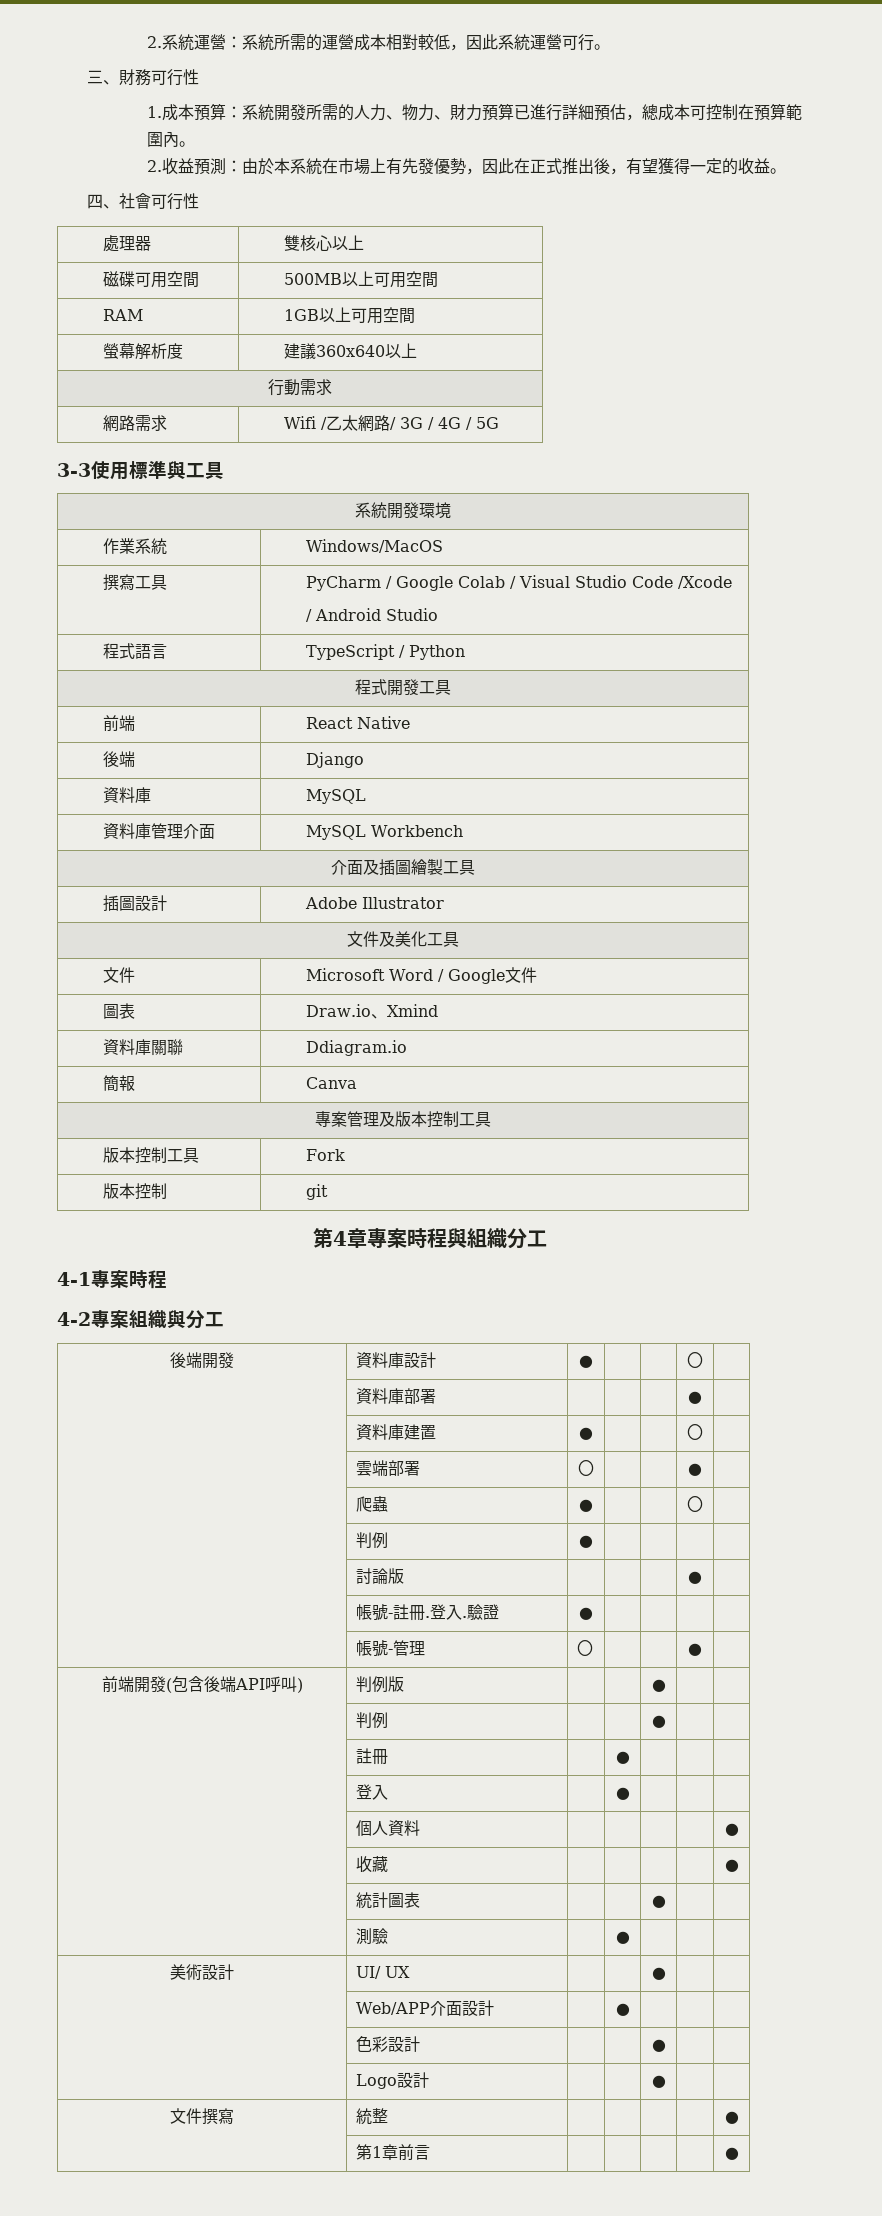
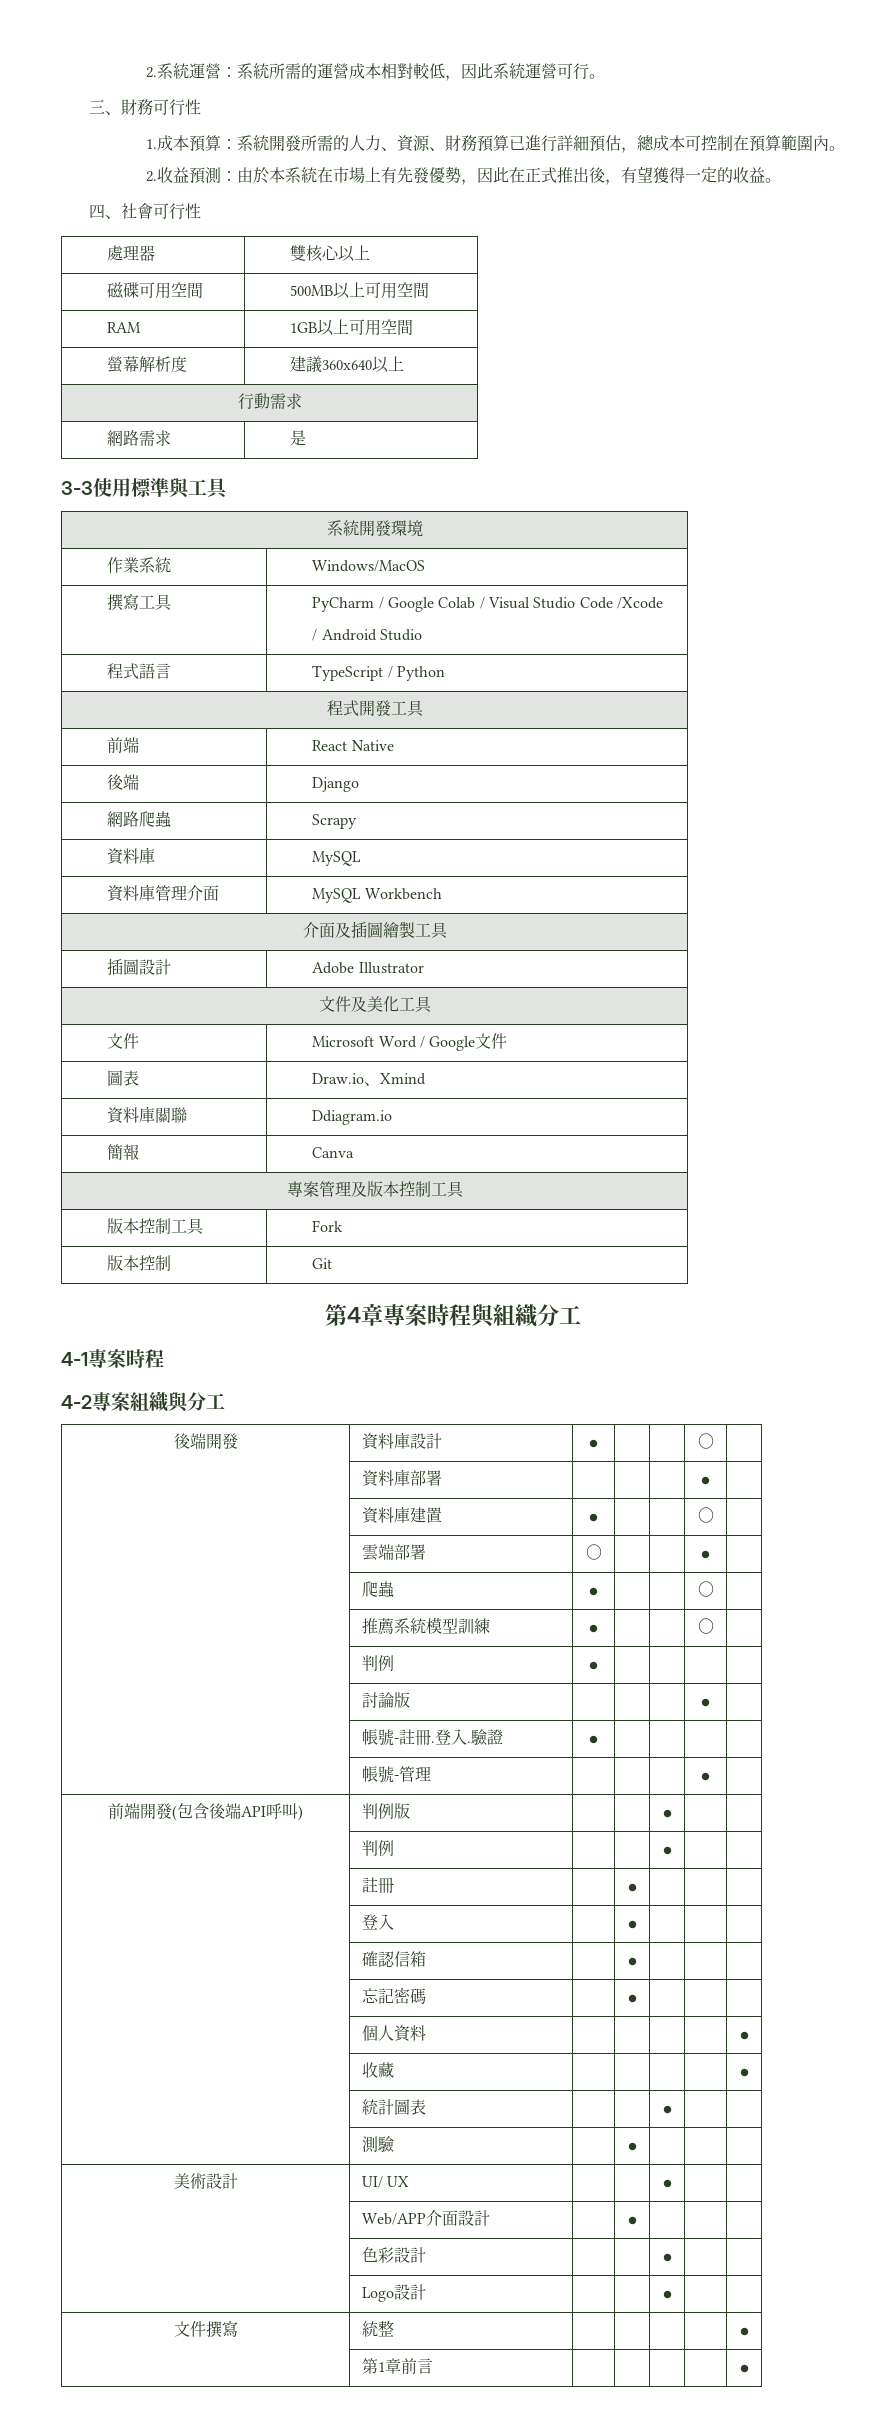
- 1.成本預算：系統開發所需的人力、物力、財力預算已進行詳細預估，總成本可控制在預算範圍內。
+ 1.成本預算：系統開發所需的人力、資源、財務預算已進行詳細預估，總成本可控制在預算範圍內。
- 網路需求 | Wifi /乙太網路/ 3G / 4G / 5G
+ 網路需求 | 是
+ 網路爬蟲 | Scrapy
- 版本控制 | git
+ 版本控制 | Git
+ | 推薦系統模型訓練 | ● | | | 〇 |
- | 帳號-管理 | 〇 | | | ● |
+ | 帳號-管理 | | | | ● |
+ | 確認信箱 | | ● | | |
+ | 忘記密碼 | | ● | | |

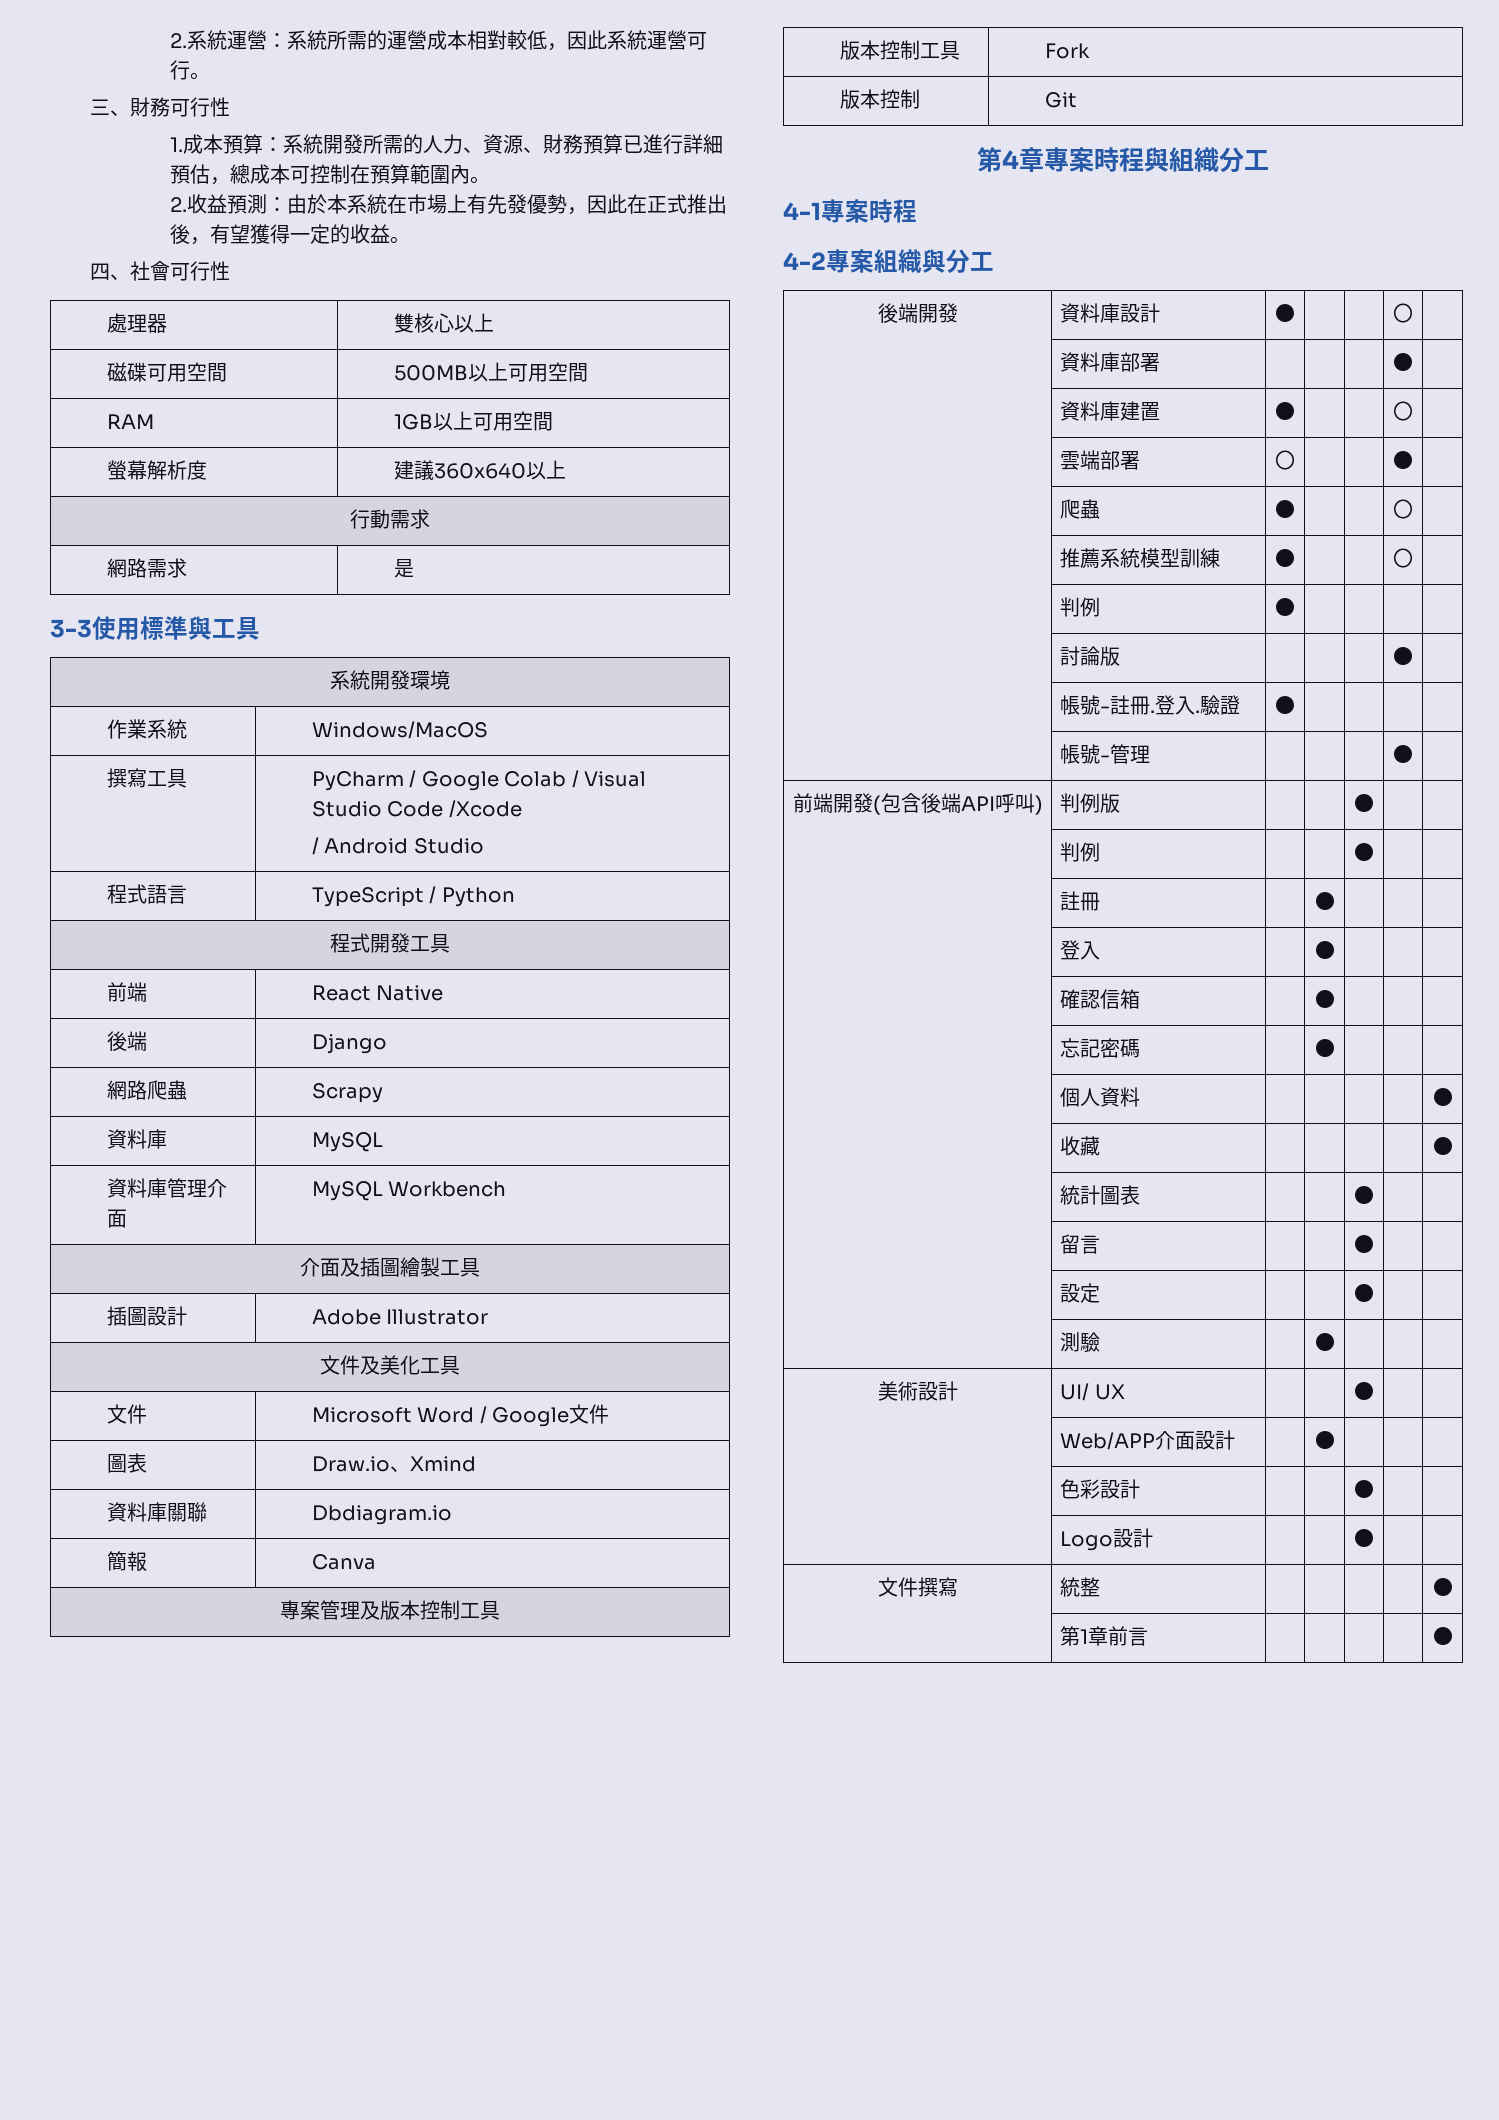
- 資料庫關聯 | Ddiagram.io
+ 資料庫關聯 | Dbdiagram.io
+ | 留言 | | | ● | |
+ | 設定 | | | ● | |

